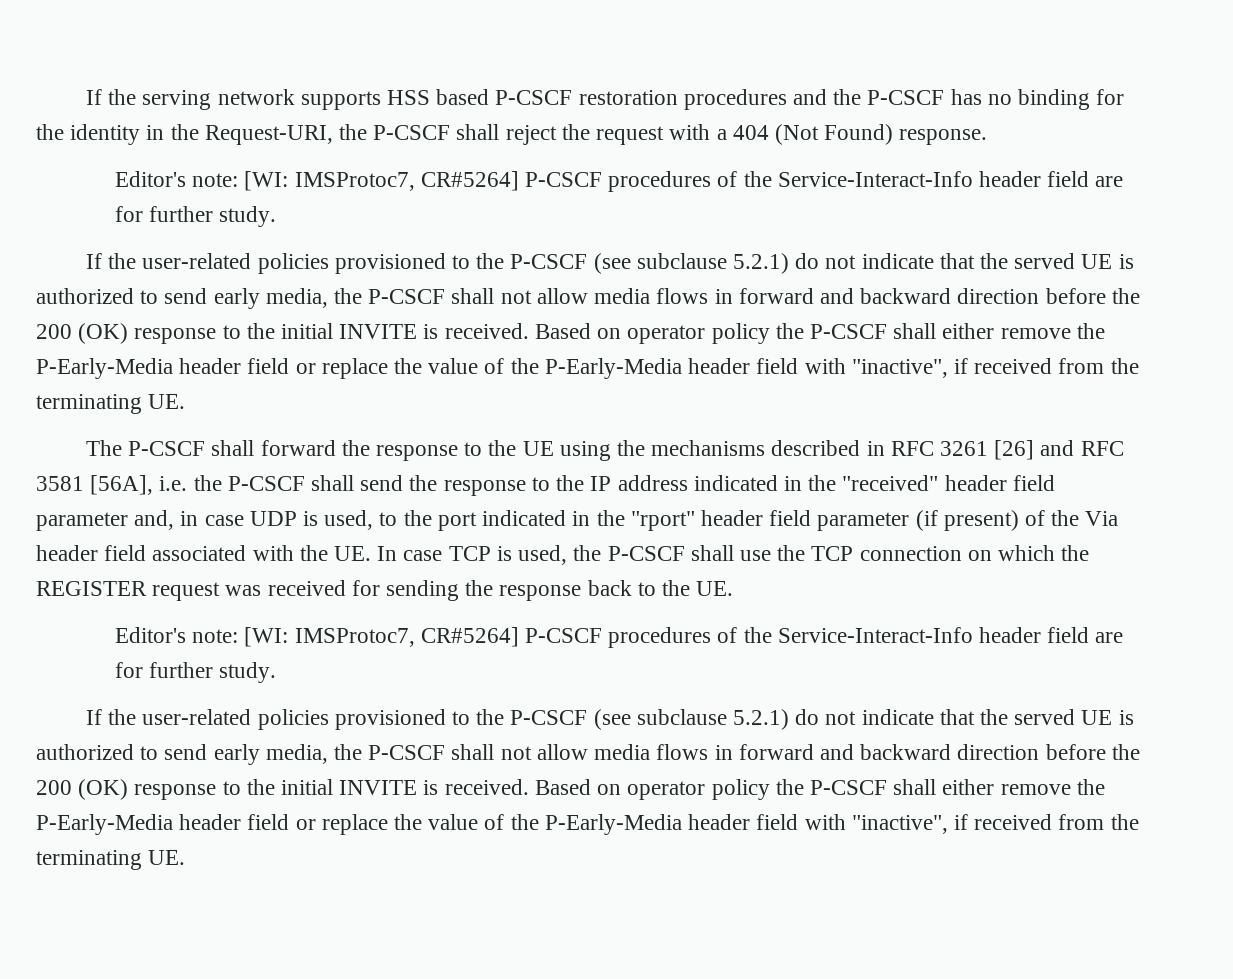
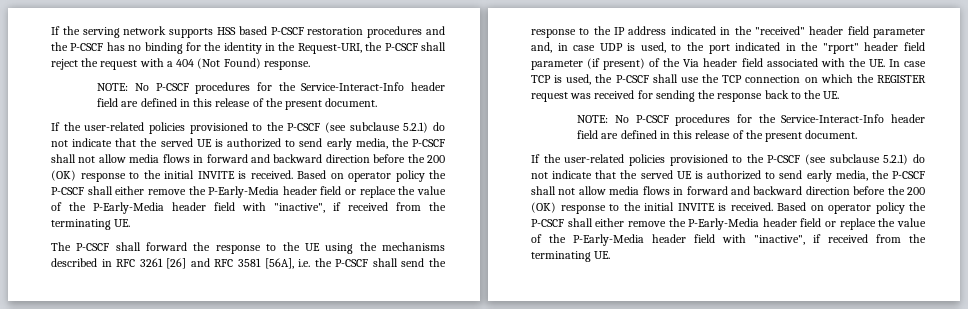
  If the serving network supports HSS based P-CSCF restoration procedures and the P-CSCF has no binding for the identity in the Request-URI, the P-CSCF shall reject the request with a 404 (Not Found) response.
- Editor's note: [WI: IMSProtoc7, CR#5264] P-CSCF procedures of the Service-Interact-Info header field are for further study.
+ NOTE: No P-CSCF procedures for the Service-Interact-Info header field are defined in this release of the present document.
  The P-CSCF shall forward the response to the UE using the mechanisms described in RFC 3261 [26] and RFC 3581 [56A], i.e. the P-CSCF shall send the response to the IP address indicated in the "received" header field parameter and, in case UDP is used, to the port indicated in the "rport" header field parameter (if present) of the Via header field associated with the UE. In case TCP is used, the P-CSCF shall use the TCP connection on which the REGISTER request was received for sending the response back to the UE.
- Editor's note: [WI: IMSProtoc7, CR#5264] P-CSCF procedures of the Service-Interact-Info header field are for further study.
+ NOTE: No P-CSCF procedures for the Service-Interact-Info header field are defined in this release of the present document.

